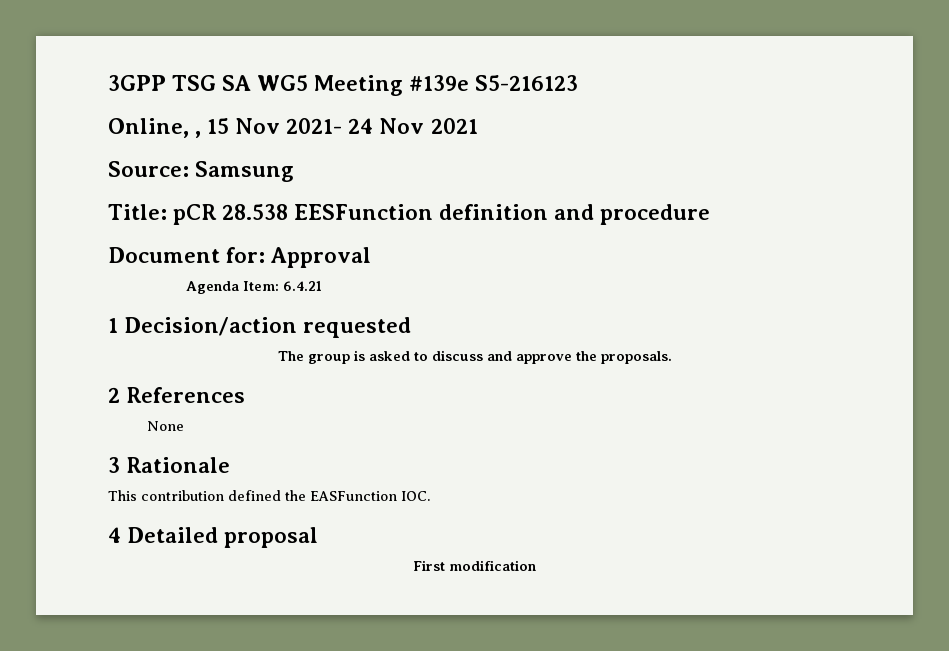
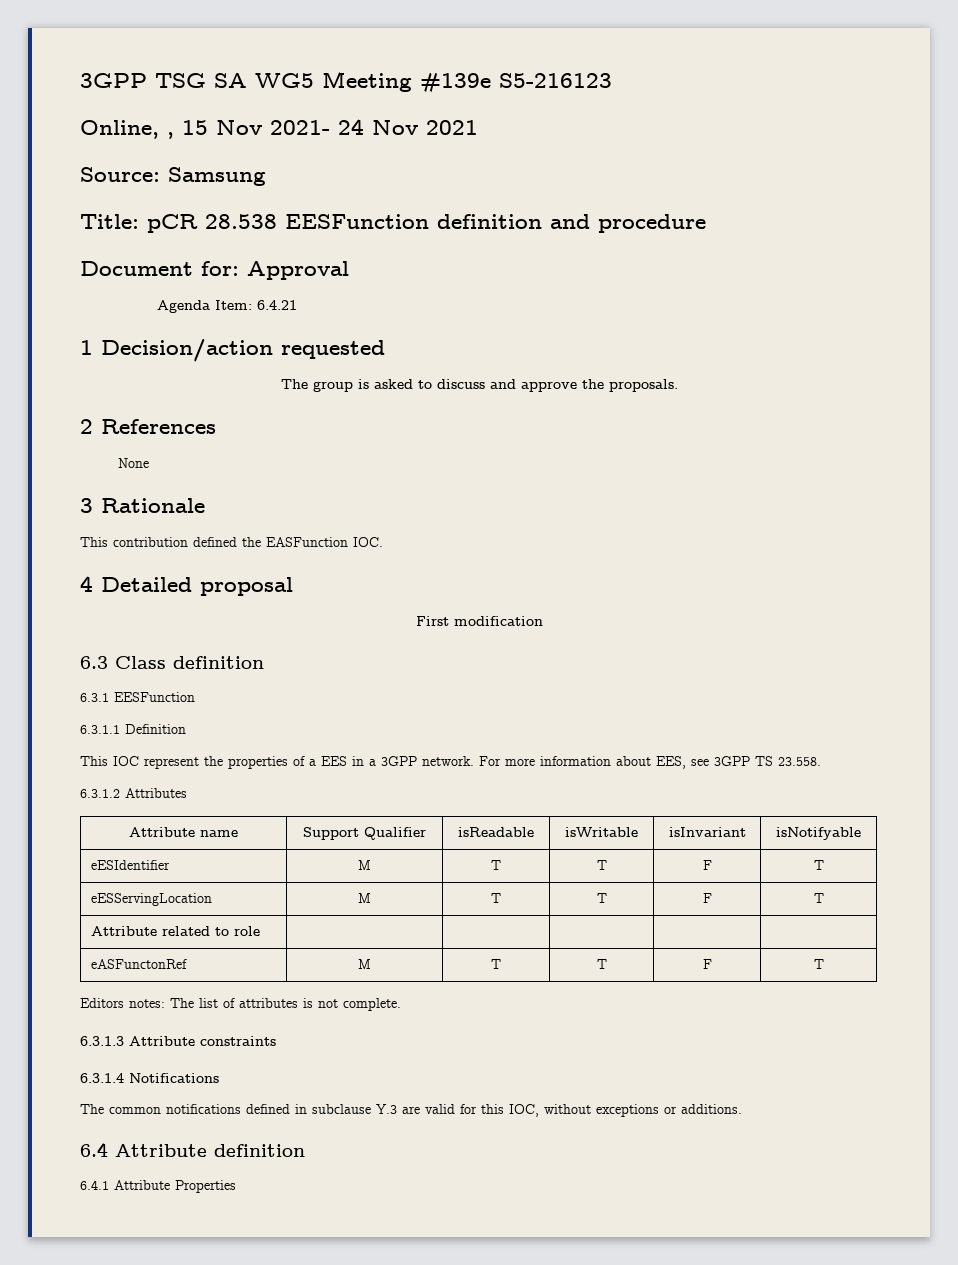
+ 6.3 Class definition
+ 6.3.1 EESFunction
+ 6.3.1.1 Definition
+ This IOC represent the properties of a EES in a 3GPP network. For more information about EES, see 3GPP TS 23.558.
+ 6.3.1.2 Attributes
+ Attribute name | Support Qualifier | isReadable | isWritable | isInvariant | isNotifyable
+ eESIdentifier | M | T | T | F | T
+ eESServingLocation | M | T | T | F | T
+ Attribute related to role | | | | |
+ eASFunctonRef | M | T | T | F | T
+ Editors notes: The list of attributes is not complete.
+ 6.3.1.3 Attribute constraints
+ 6.3.1.4 Notifications
+ The common notifications defined in subclause Y.3 are valid for this IOC, without exceptions or additions.
+ 6.4 Attribute definition
+ 6.4.1 Attribute Properties

